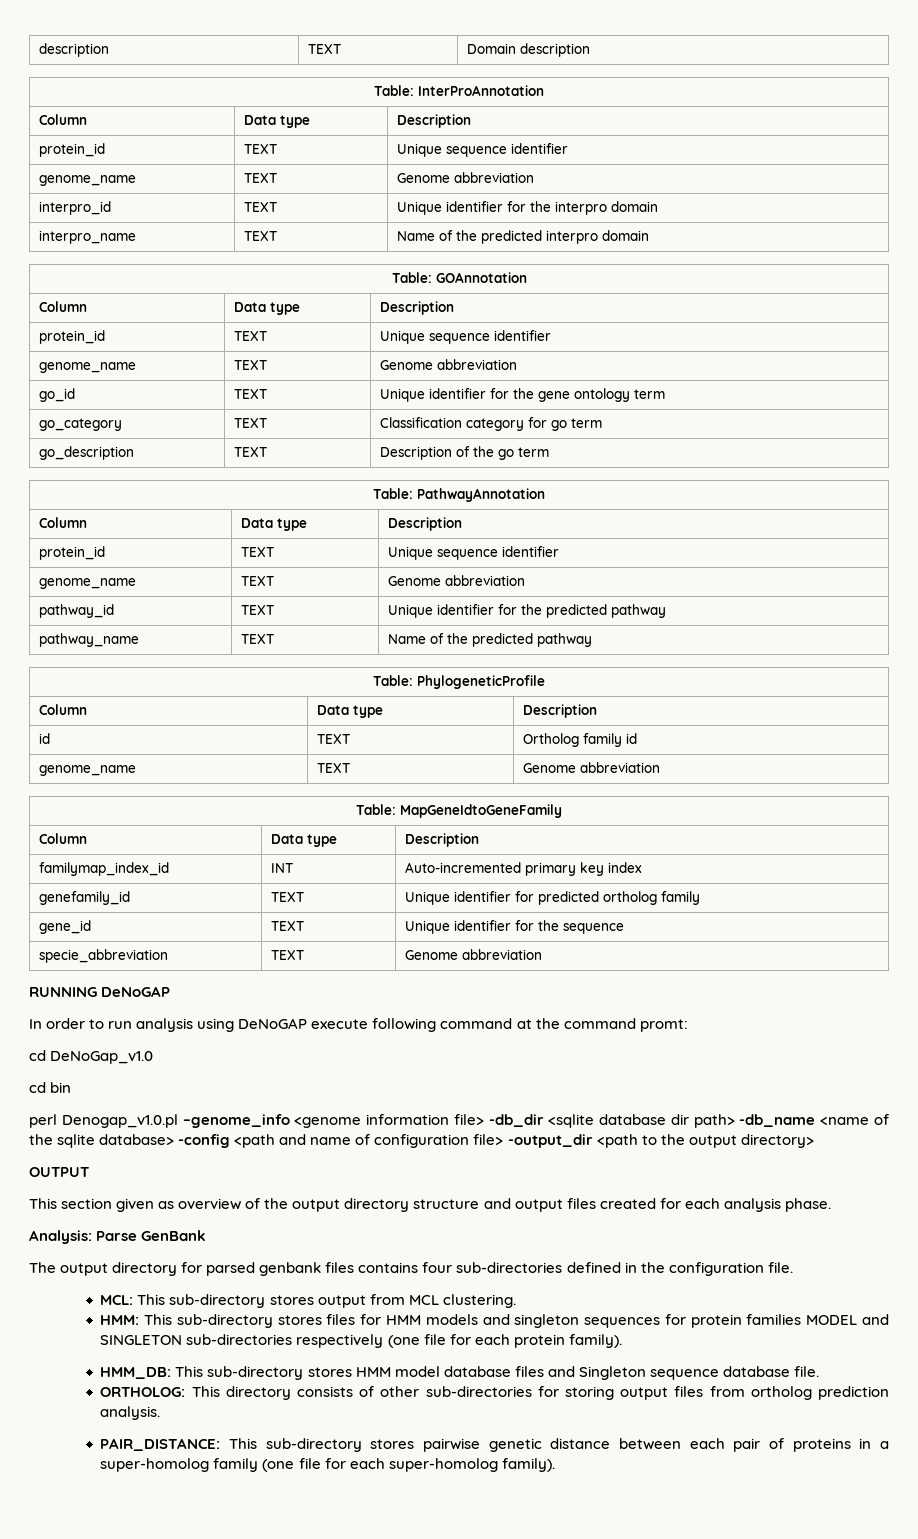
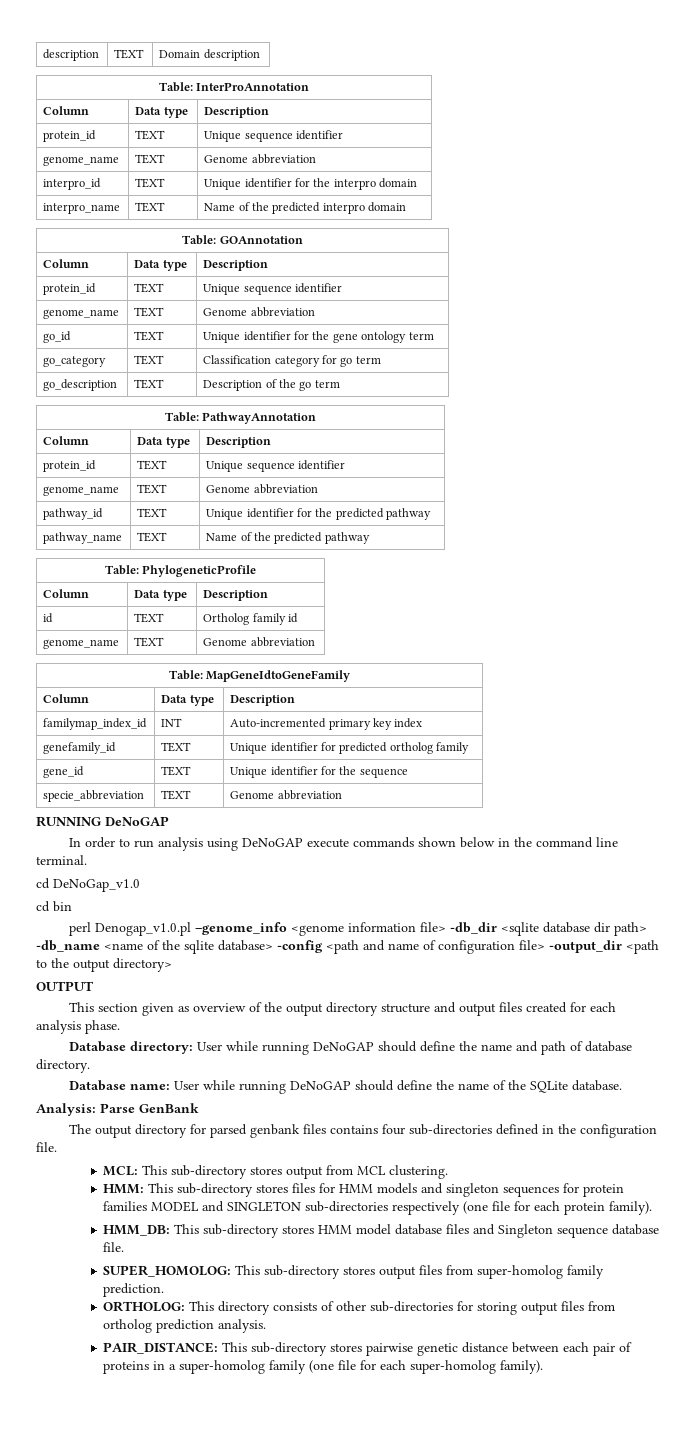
- In order to run analysis using DeNoGAP execute following command at the command promt:
+ In order to run analysis using DeNoGAP execute commands shown below in the command line terminal.
+ Database directory: User while running DeNoGAP should define the name and path of database directory.
+ Database name: User while running DeNoGAP should define the name of the SQLite database.
+ SUPER_HOMOLOG: This sub-directory stores output files from super-homolog family prediction.

